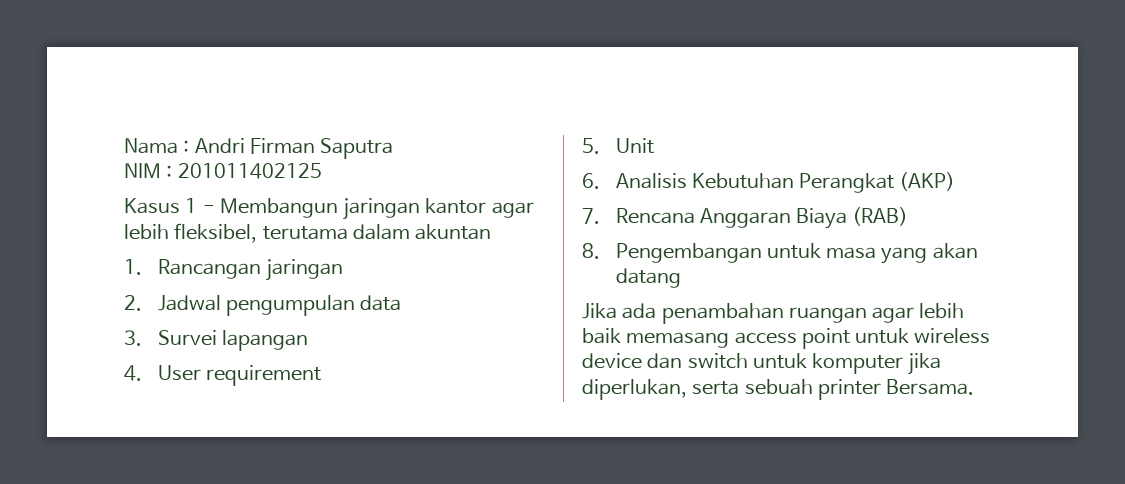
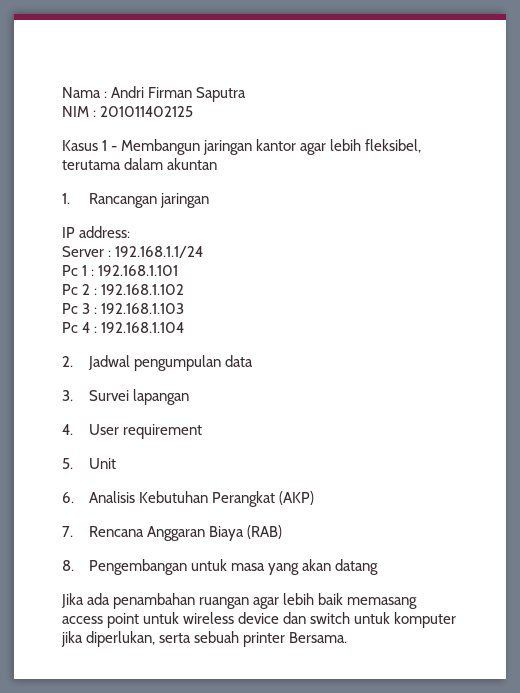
+ IP address:
+ Server : 192.168.1.1/24
+ Pc 1 : 192.168.1.101
+ Pc 2 : 192.168.1.102
+ Pc 3 : 192.168.1.103
+ Pc 4 : 192.168.1.104

